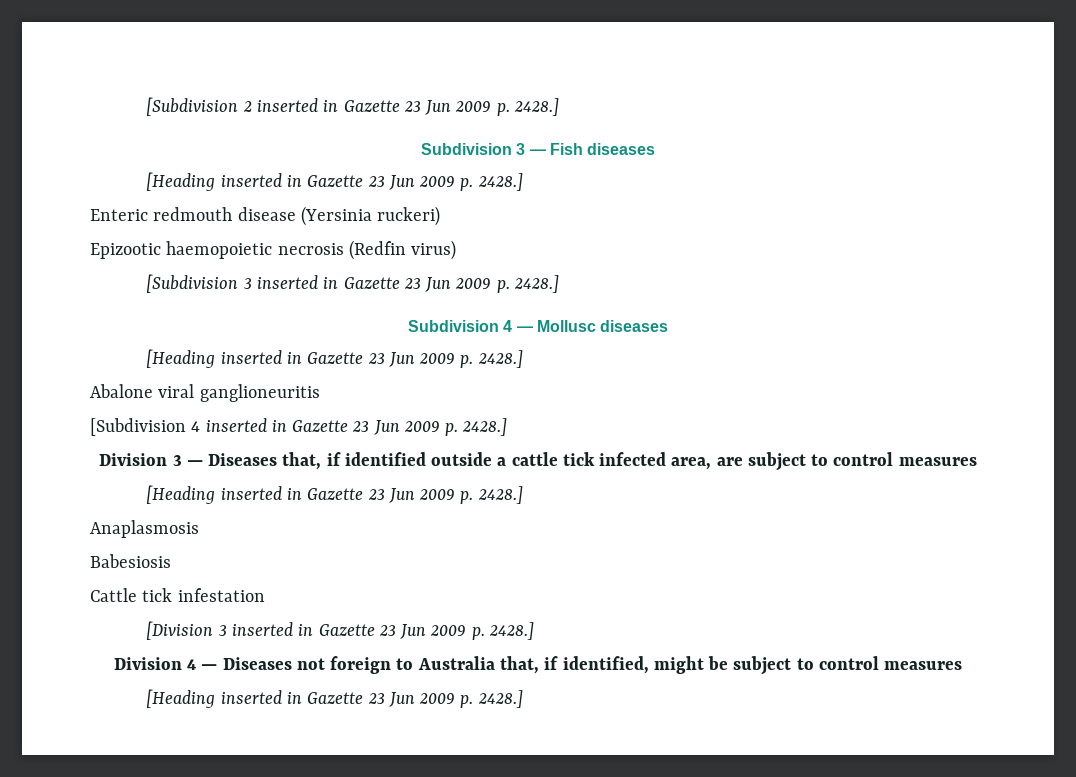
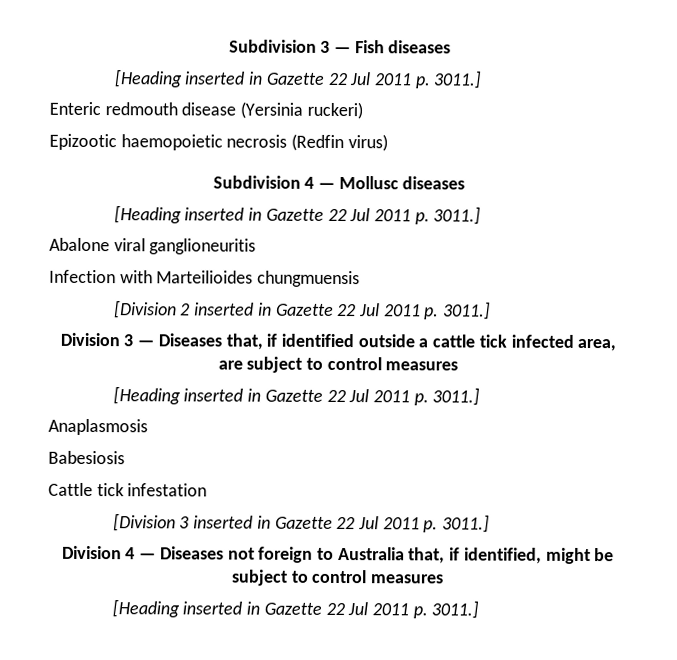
- [Subdivision 2 inserted in Gazette 23 Jun 2009 p. 2428.]
  Subdivision 3 — Fish diseases
- [Heading inserted in Gazette 23 Jun 2009 p. 2428.]
+ [Heading inserted in Gazette 22 Jul 2011 p. 3011.]
- [Subdivision 3 inserted in Gazette 23 Jun 2009 p. 2428.]
  Subdivision 4 — Mollusc diseases
- [Heading inserted in Gazette 23 Jun 2009 p. 2428.]
+ [Heading inserted in Gazette 22 Jul 2011 p. 3011.]
  Abalone viral ganglioneuritis
- [Subdivision 4 inserted in Gazette 23 Jun 2009 p. 2428.]
+ Infection with Marteilioides chungmuensis
+ [Division 2 inserted in Gazette 22 Jul 2011 p. 3011.]
  Division 3 — Diseases that, if identified outside a cattle tick infected area, are subject to control measures
- [Heading inserted in Gazette 23 Jun 2009 p. 2428.]
+ [Heading inserted in Gazette 22 Jul 2011 p. 3011.]
- [Division 3 inserted in Gazette 23 Jun 2009 p. 2428.]
+ [Division 3 inserted in Gazette 22 Jul 2011 p. 3011.]
  Division 4 — Diseases not foreign to Australia that, if identified, might be subject to control measures
- [Heading inserted in Gazette 23 Jun 2009 p. 2428.]
+ [Heading inserted in Gazette 22 Jul 2011 p. 3011.]

